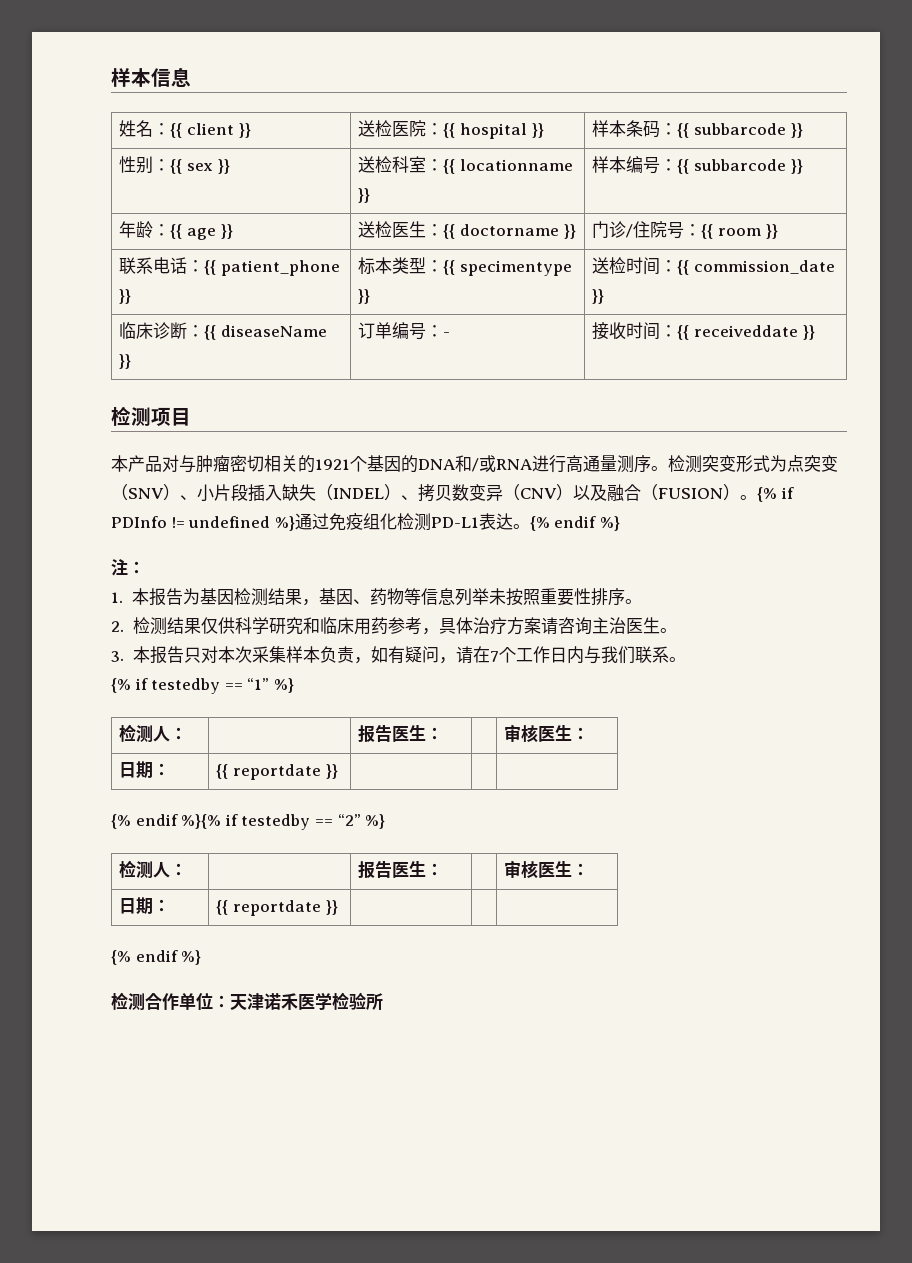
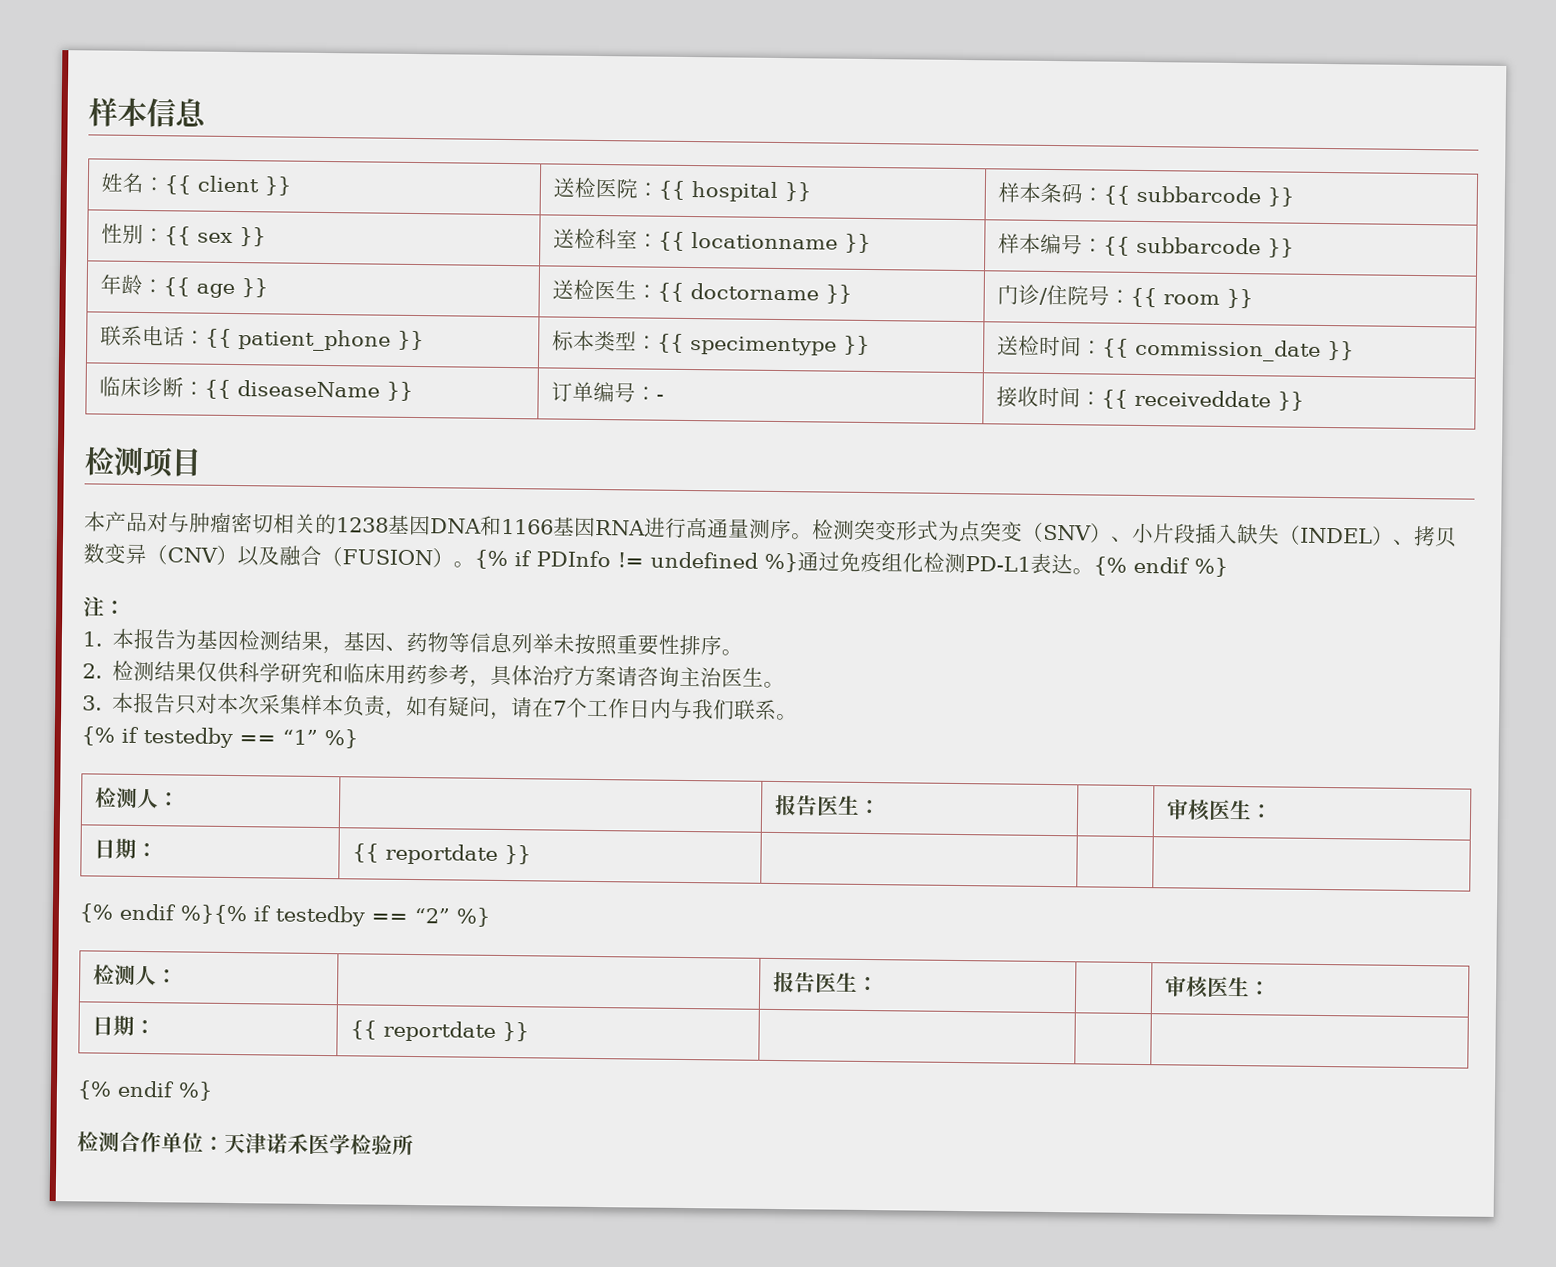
- 本产品对与肿瘤密切相关的1921个基因的DNA和/或RNA进行高通量测序。
+ 本产品对与肿瘤密切相关的1238基因DNA和1166基因RNA进行高通量测序。

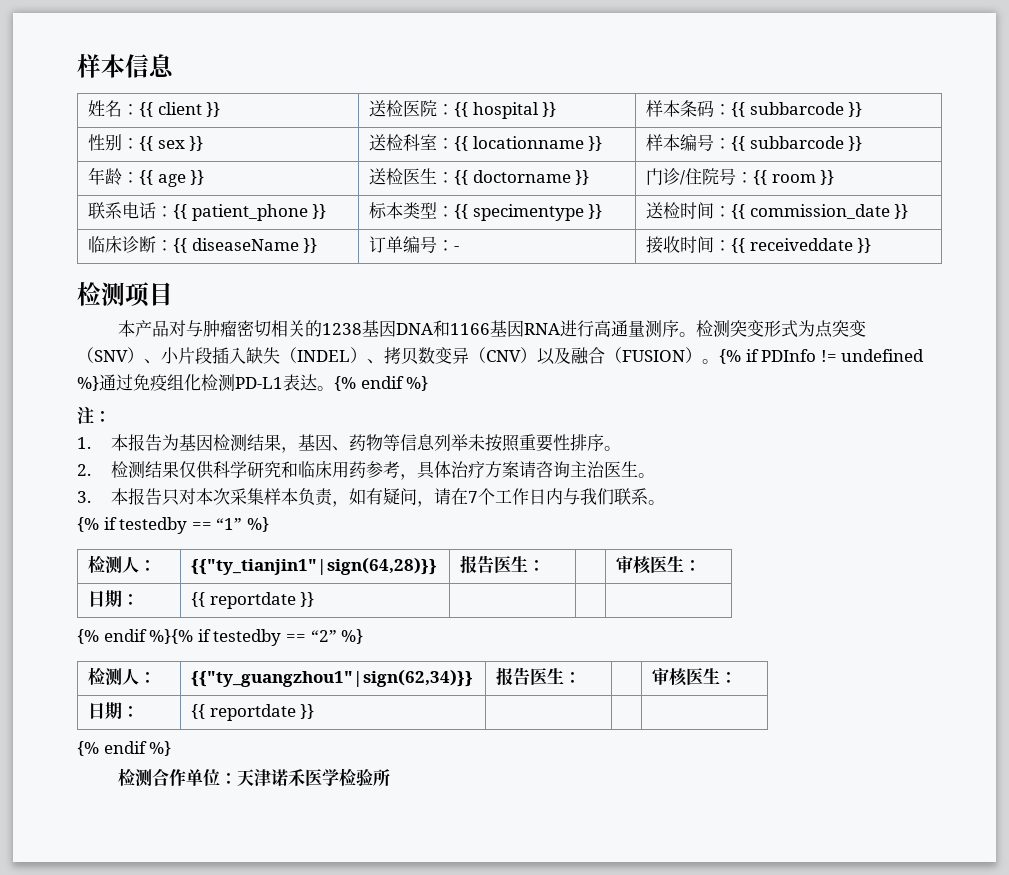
  {% if testedby == “1” %}
- 检测人： | | 报告医生： | | 审核医生：
+ 检测人： | {{"ty_tianjin1"|sign(64,28)}} | 报告医生： | | 审核医生：
  {% endif %}{% if testedby == “2” %}
- 检测人： | | 报告医生： | | 审核医生：
+ 检测人： | {{"ty_guangzhou1"|sign(62,34)}} | 报告医生： | | 审核医生：

